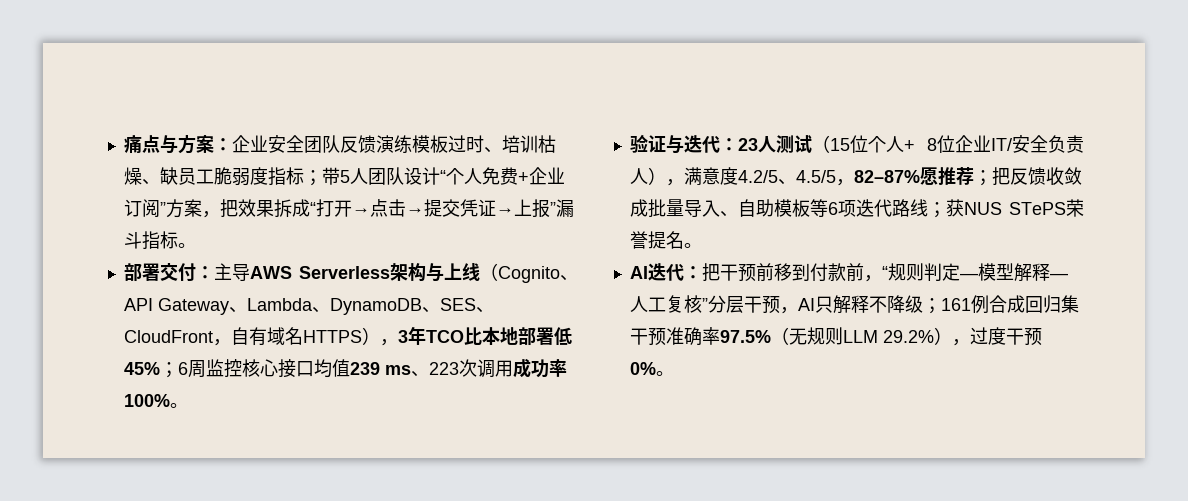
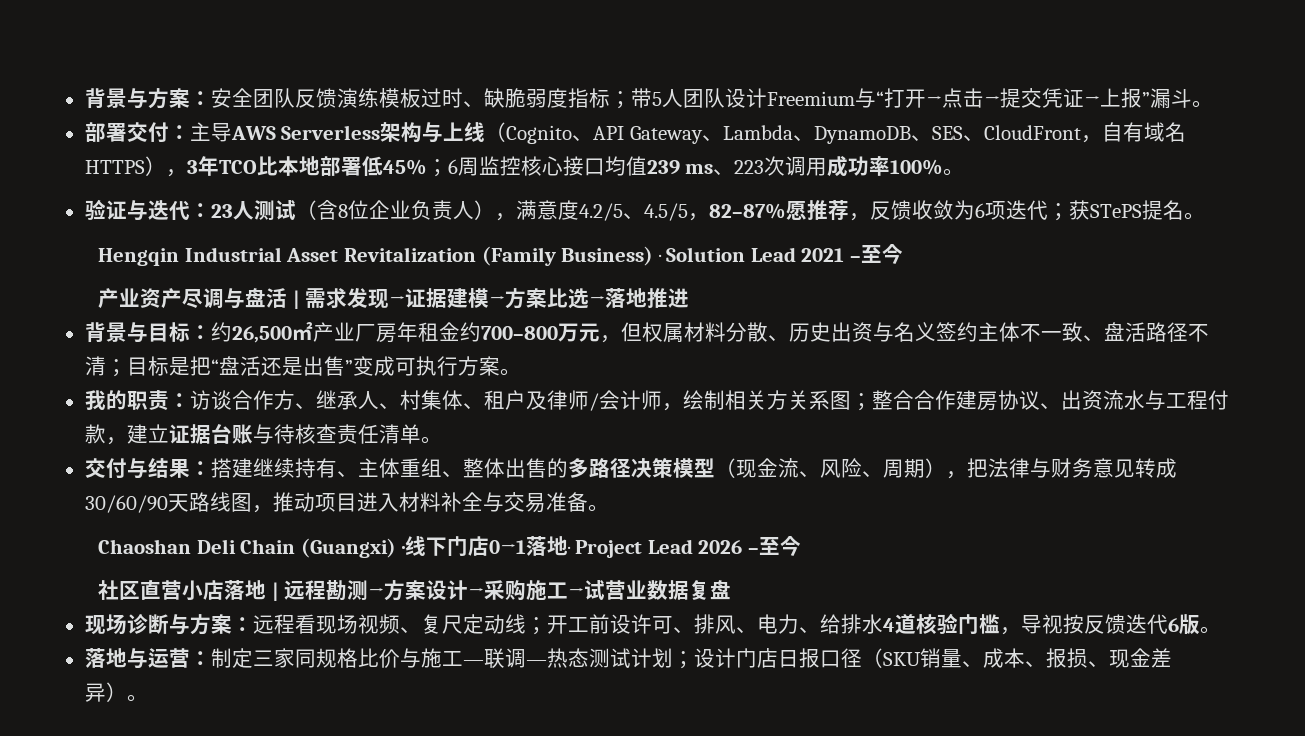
- 痛点与方案：企业安全团队反馈演练模板过时、培训枯燥、缺员工脆弱度指标；带5人团队设计“个人免费+企业订阅”方案，把效果拆成“打开→点击→提交凭证→上报”漏斗指标。
+ 背景与方案：安全团队反馈演练模板过时、缺脆弱度指标；带5人团队设计Freemium与“打开→点击→提交凭证→上报”漏斗。
- 验证与迭代：23人测试（15位个人+ 8位企业IT/安全负责人），满意度4.2/5、4.5/5，82–87%愿推荐；把反馈收敛成批量导入、自助模板等6项迭代路线；获NUS STePS荣誉提名。
- AI迭代：把干预前移到付款前，“规则判定—模型解释—人工复核”分层干预，AI只解释不降级；161例合成回归集干预准确率97.5%（无规则LLM 29.2%），过度干预0%。
+ 验证与迭代：23人测试（含8位企业负责人），满意度4.2/5、4.5/5，82–87%愿推荐，反馈收敛为6项迭代；获STePS提名。
+ Hengqin Industrial Asset Revitalization (Family Business) · Solution Lead 2021 –至今
+ 产业资产尽调与盘活 | 需求发现→证据建模→方案比选→落地推进
+ 背景与目标：约26,500㎡产业厂房年租金约700–800万元，但权属材料分散、历史出资与名义签约主体不一致、盘活路径不清；目标是把“盘活还是出售”变成可执行方案。
+ 我的职责：访谈合作方、继承人、村集体、租户及律师/会计师，绘制相关方关系图；整合合作建房协议、出资流水与工程付款，建立证据台账与待核查责任清单。
+ 交付与结果：搭建继续持有、主体重组、整体出售的多路径决策模型（现金流、风险、周期），把法律与财务意见转成30/60/90天路线图，推动项目进入材料补全与交易准备。
+ Chaoshan Deli Chain (Guangxi) ·线下门店0→1落地· Project Lead 2026 –至今
+ 社区直营小店落地 | 远程勘测→方案设计→采购施工→试营业数据复盘
+ 现场诊断与方案：远程看现场视频、复尺定动线；开工前设许可、排风、电力、给排水4道核验门槛，导视按反馈迭代6版。
+ 落地与运营：制定三家同规格比价与施工—联调—热态测试计划；设计门店日报口径（SKU销量、成本、报损、现金差异）。

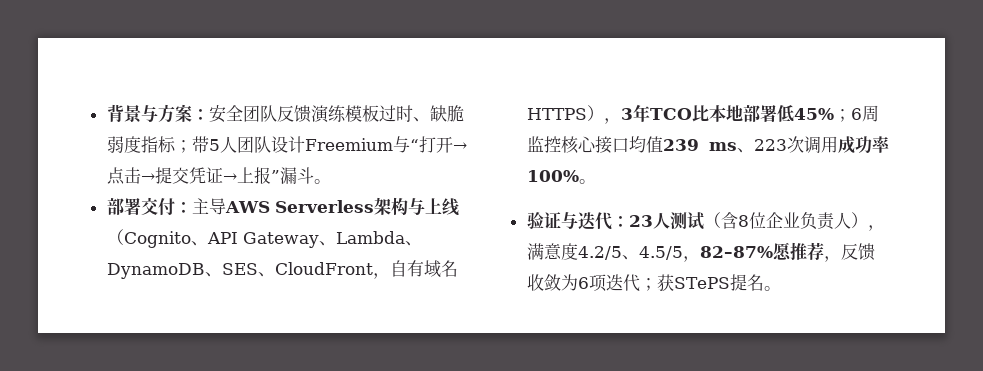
- Hengqin Industrial Asset Revitalization (Family Business) · Solution Lead 2021 –至今
- 产业资产尽调与盘活 | 需求发现→证据建模→方案比选→落地推进
- 背景与目标：约26,500㎡产业厂房年租金约700–800万元，但权属材料分散、历史出资与名义签约主体不一致、盘活路径不清；目标是把“盘活还是出售”变成可执行方案。
- 我的职责：访谈合作方、继承人、村集体、租户及律师/会计师，绘制相关方关系图；整合合作建房协议、出资流水与工程付款，建立证据台账与待核查责任清单。
- 交付与结果：搭建继续持有、主体重组、整体出售的多路径决策模型（现金流、风险、周期），把法律与财务意见转成30/60/90天路线图，推动项目进入材料补全与交易准备。
- Chaoshan Deli Chain (Guangxi) ·线下门店0→1落地· Project Lead 2026 –至今
- 社区直营小店落地 | 远程勘测→方案设计→采购施工→试营业数据复盘
- 现场诊断与方案：远程看现场视频、复尺定动线；开工前设许可、排风、电力、给排水4道核验门槛，导视按反馈迭代6版。
- 落地与运营：制定三家同规格比价与施工—联调—热态测试计划；设计门店日报口径（SKU销量、成本、报损、现金差异）。

